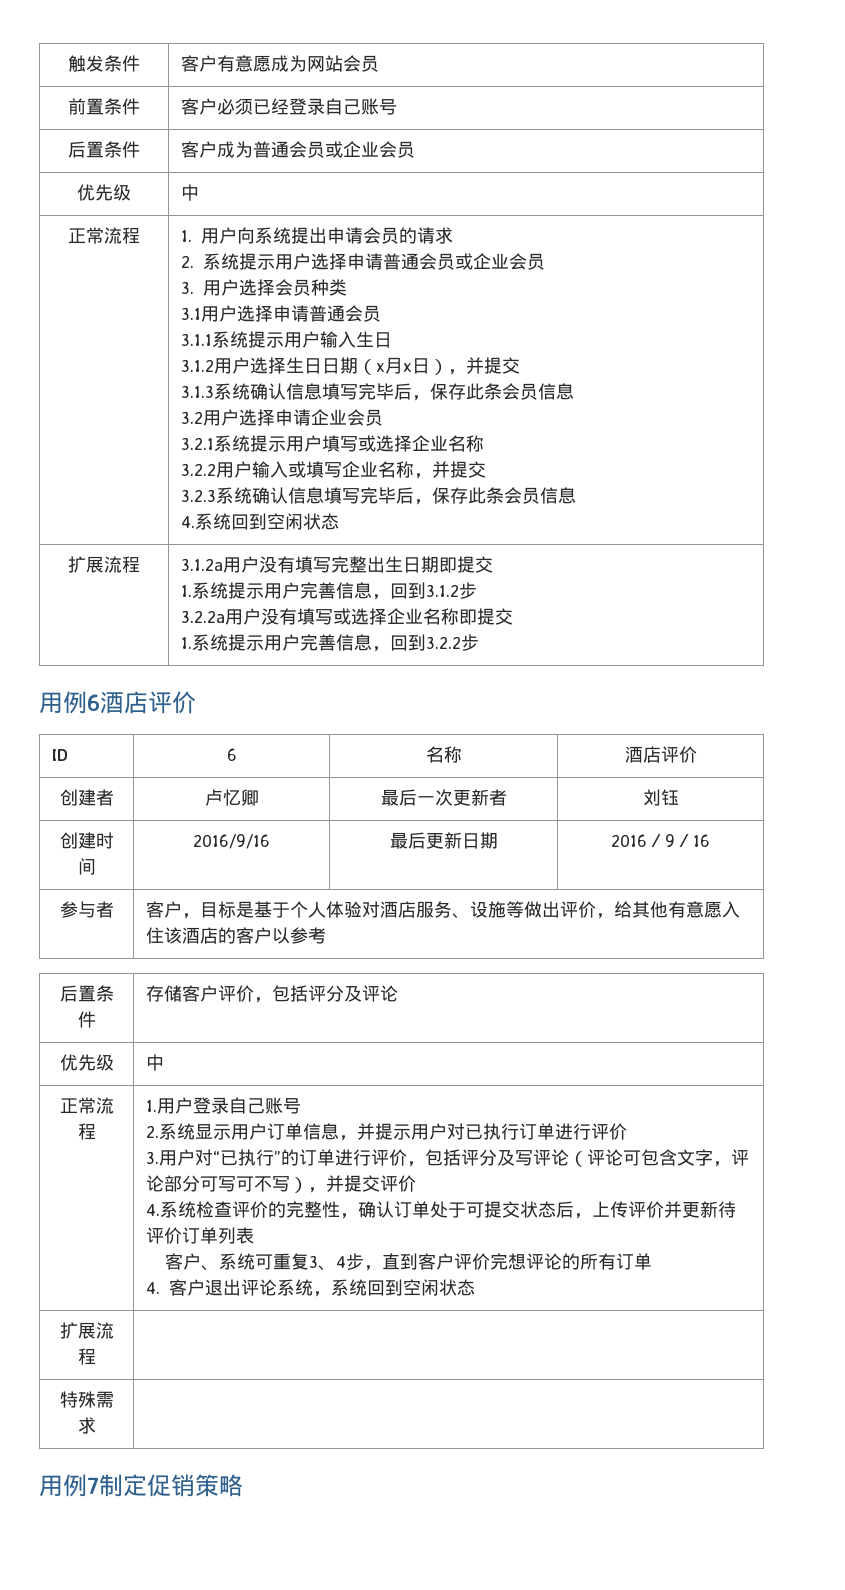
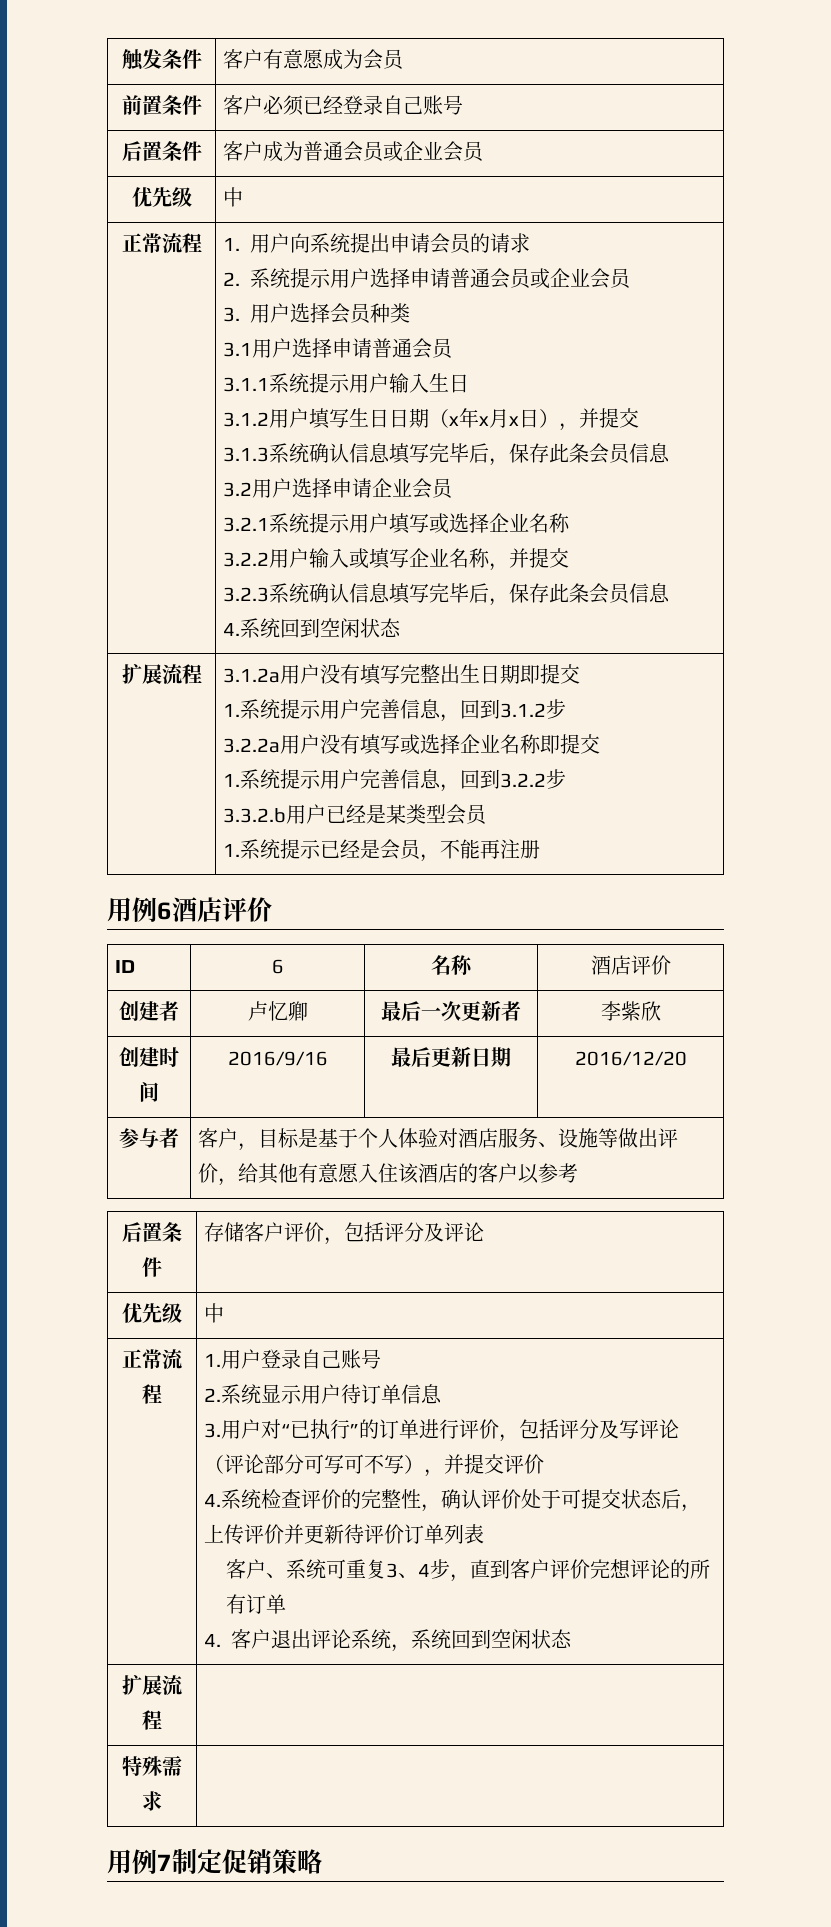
- 触发条件 | 客户有意愿成为网站会员
+ 触发条件 | 客户有意愿成为会员
- 3.1.2用户选择生日日期（x月x日），并提交
+ 3.1.2用户填写生日日期（x年x月x日），并提交
+ 3.3.2.b用户已经是某类型会员
+ 1.系统提示已经是会员，不能再注册
- 创建者 | 卢忆卿 | 最后一次更新者 | 刘钰
+ 创建者 | 卢忆卿 | 最后一次更新者 | 李紫欣
- 创建时间 | 2016/9/16 | 最后更新日期 | 2016／9／16
+ 创建时间 | 2016/9/16 | 最后更新日期 | 2016/12/20
- 2.系统显示用户订单信息，并提示用户对已执行订单进行评价
+ 2.系统显示用户待订单信息
- 3.用户对“已执行”的订单进行评价，包括评分及写评论（评论可包含文字，评论部分可写可不写），并提交评价
+ 3.用户对“已执行”的订单进行评价，包括评分及写评论（评论部分可写可不写），并提交评价
- 4.系统检查评价的完整性，确认订单处于可提交状态后，上传评价并更新待评价订单列表
+ 4.系统检查评价的完整性，确认评价处于可提交状态后，上传评价并更新待评价订单列表

